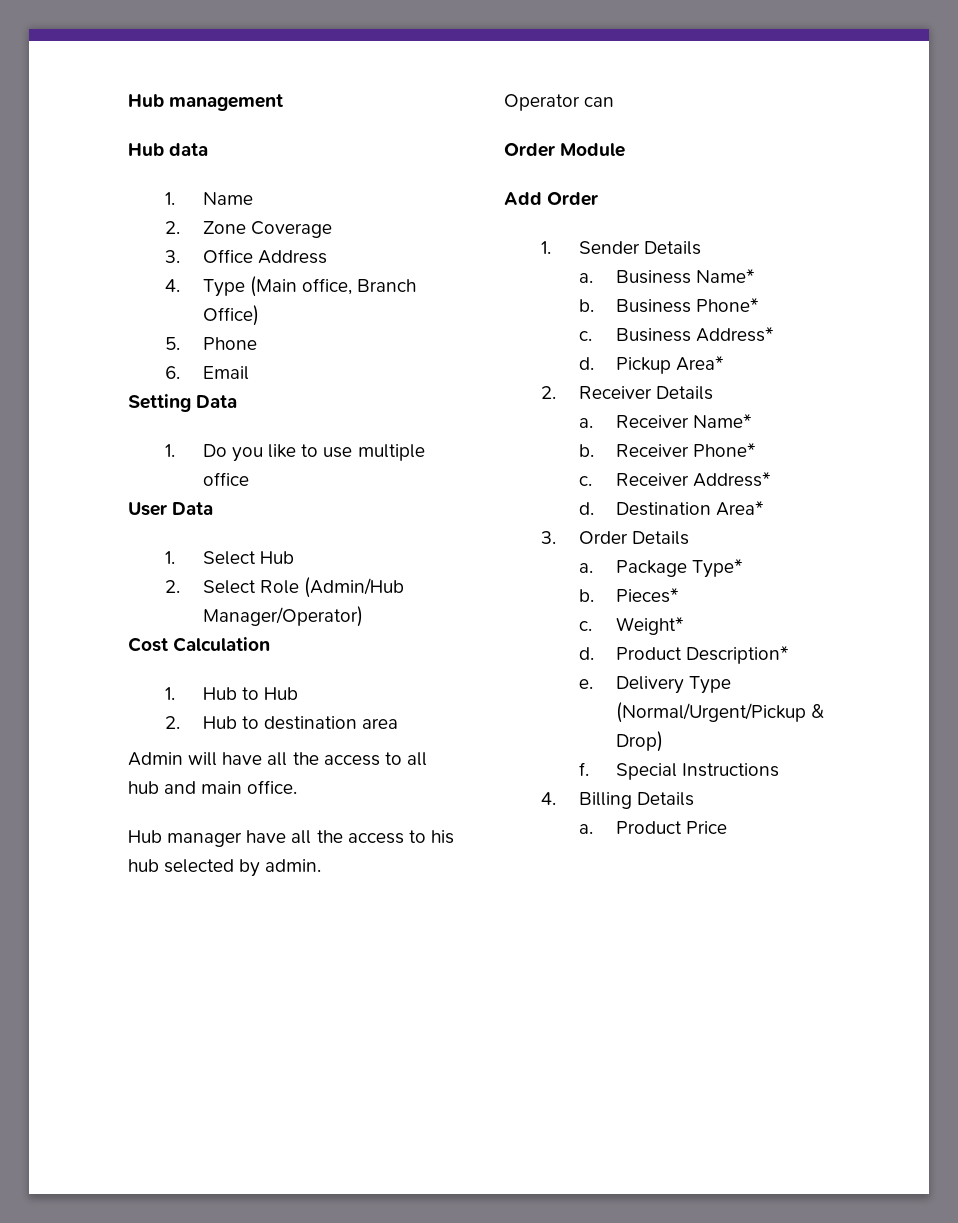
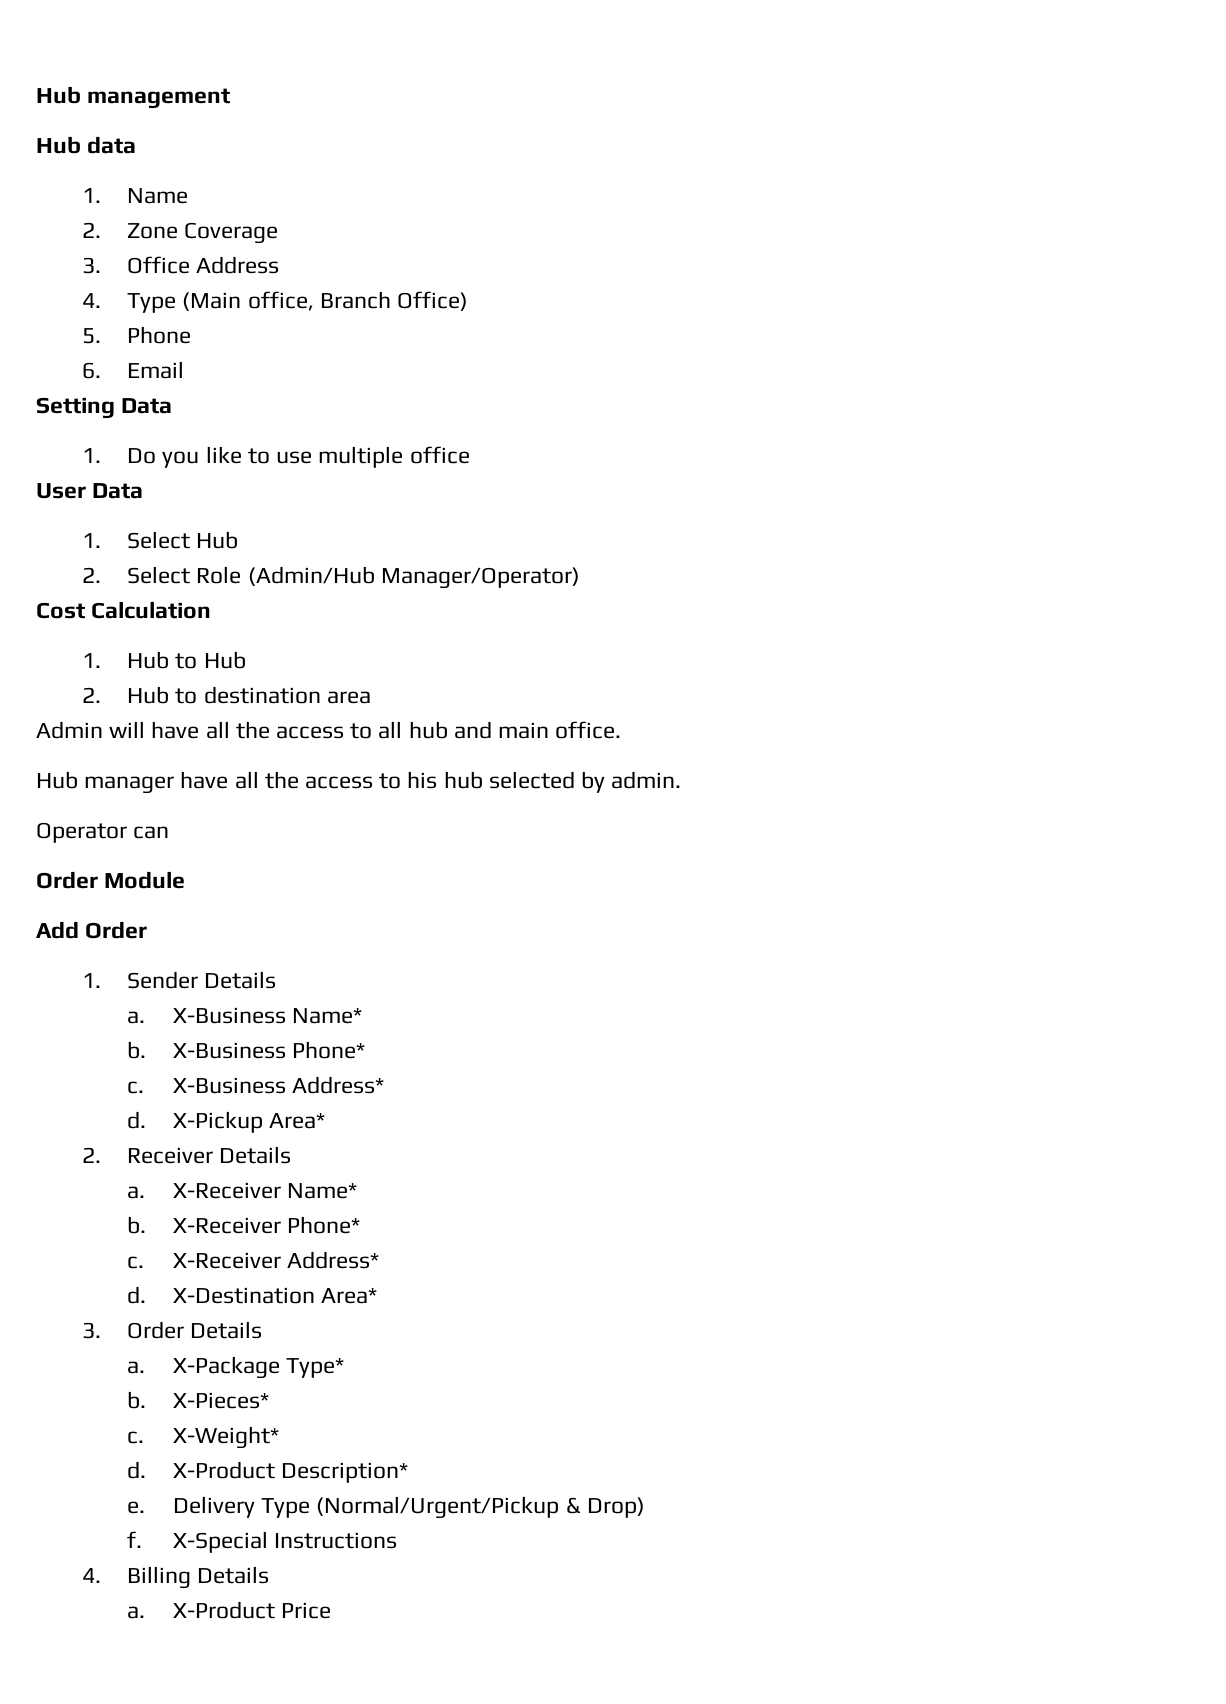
- Business Name*
- b. Business Phone*
- c. Business Address*
- d. Pickup Area*
+ X-Business Name*
+ b. X-Business Phone*
+ c. X-Business Address*
+ d. X-Pickup Area*
- Receiver Name*
- b. Receiver Phone*
- c. Receiver Address*
- d. Destination Area*
+ X-Receiver Name*
+ b. X-Receiver Phone*
+ c. X-Receiver Address*
+ d. X-Destination Area*
- Package Type*
+ X-Package Type*
- Pieces*
- c. Weight*
- d. Product Description*
+ X-Pieces*
+ c. X-Weight*
+ d. X-Product Description*
- Special Instructions
+ X-Special Instructions
- Product Price
+ X-Product Price

